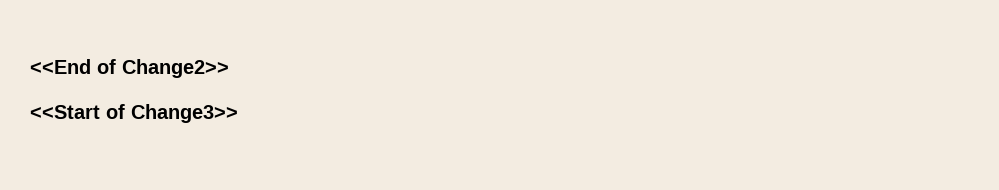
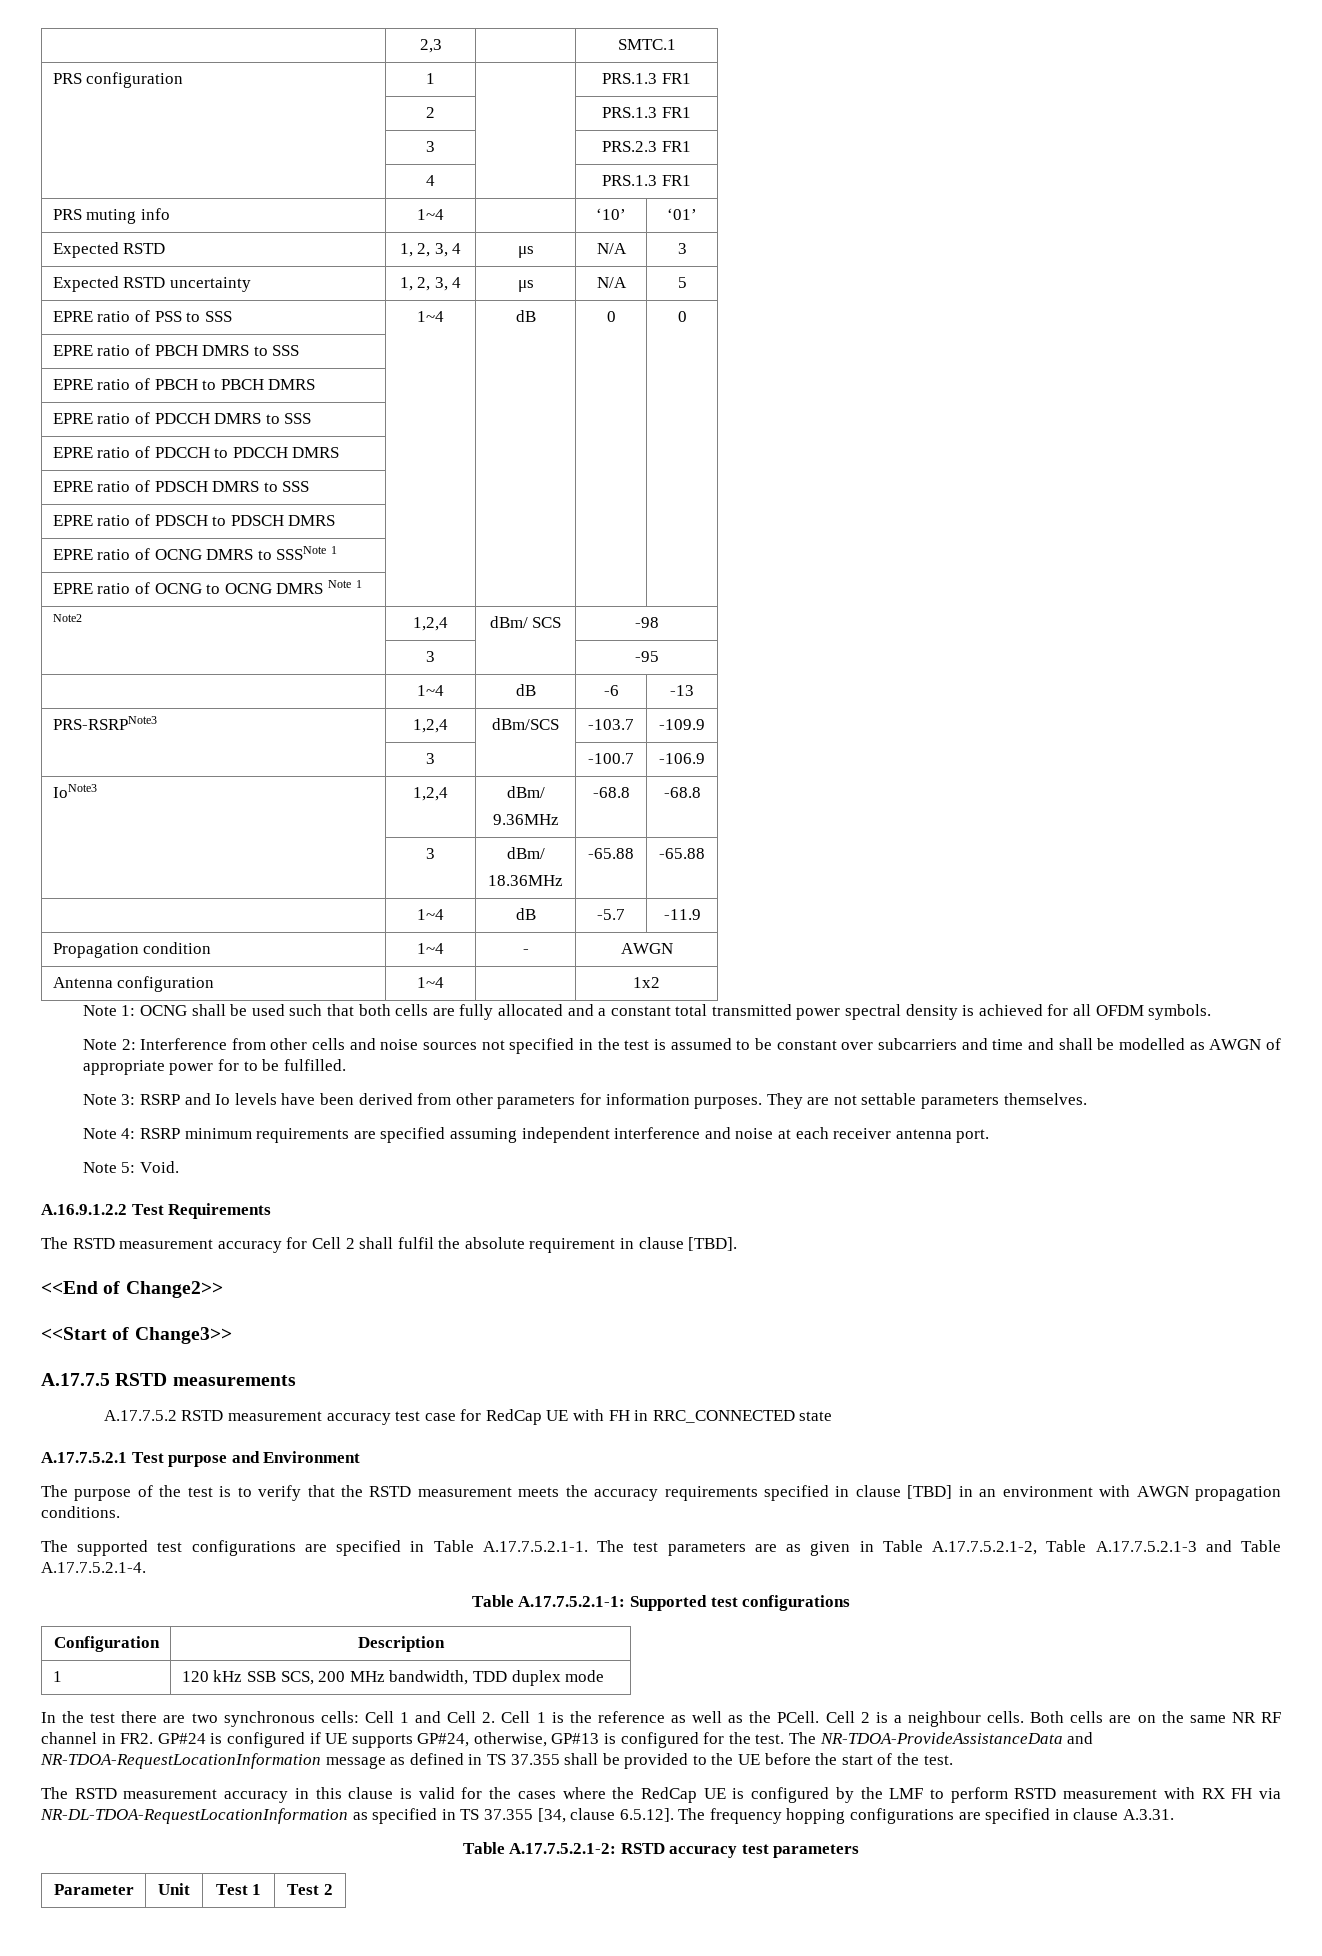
+ | 2,3 | | SMTC.1
+ PRS configuration | 1 | | PRS.1.3 FR1
+ | 2 | | PRS.1.3 FR1
+ | 3 | | PRS.2.3 FR1
+ | 4 | | PRS.1.3 FR1
+ PRS muting info | 1~4 | | ‘10’ | ‘01’
+ Expected RSTD | 1, 2, 3, 4 | μs | N/A | 3
+ Expected RSTD uncertainty | 1, 2, 3, 4 | μs | N/A | 5
+ EPRE ratio of PSS to SSS | 1~4 | dB | 0 | 0
+ EPRE ratio of PBCH DMRS to SSS | | | |
+ EPRE ratio of PBCH to PBCH DMRS | | | |
+ EPRE ratio of PDCCH DMRS to SSS | | | |
+ EPRE ratio of PDCCH to PDCCH DMRS | | | |
+ EPRE ratio of PDSCH DMRS to SSS | | | |
+ EPRE ratio of PDSCH to PDSCH DMRS | | | |
+ EPRE ratio of OCNG DMRS to SSSNote 1 | | | |
+ EPRE ratio of OCNG to OCNG DMRS Note 1 | | | |
+ Note2 | 1,2,4 | dBm/ SCS | -98
+ | 3 | | -95
+ | 1~4 | dB | -6 | -13
+ PRS-RSRPNote3 | 1,2,4 | dBm/SCS | -103.7 | -109.9
+ | 3 | | -100.7 | -106.9
+ IoNote3 | 1,2,4 | dBm/
+ 9.36MHz | -68.8 | -68.8
+ | 3 | dBm/
+ 18.36MHz | -65.88 | -65.88
+ | 1~4 | dB | -5.7 | -11.9
+ Propagation condition | 1~4 | - | AWGN
+ Antenna configuration | 1~4 | | 1x2
+ Note 1: OCNG shall be used such that both cells are fully allocated and a constant total transmitted power spectral density is achieved for all OFDM symbols.
+ Note 2: Interference from other cells and noise sources not specified in the test is assumed to be constant over subcarriers and time and shall be modelled as AWGN of appropriate power for to be fulfilled.
+ Note 3: RSRP and Io levels have been derived from other parameters for information purposes. They are not settable parameters themselves.
+ Note 4: RSRP minimum requirements are specified assuming independent interference and noise at each receiver antenna port.
+ Note 5: Void.
+ A.16.9.1.2.2 Test Requirements
+ The RSTD measurement accuracy for Cell 2 shall fulfil the absolute requirement in clause [TBD].
+ A.17.7.5 RSTD measurements
+ A.17.7.5.2 RSTD measurement accuracy test case for RedCap UE with FH in RRC_CONNECTED state
+ A.17.7.5.2.1 Test purpose and Environment
+ The purpose of the test is to verify that the RSTD measurement meets the accuracy requirements specified in clause [TBD] in an environment with AWGN propagation conditions.
+ The supported test configurations are specified in Table A.17.7.5.2.1-1. The test parameters are as given in Table A.17.7.5.2.1-2, Table A.17.7.5.2.1-3 and Table A.17.7.5.2.1-4.
+ Table A.17.7.5.2.1-1: Supported test configurations
+ Configuration | Description
+ 1 | 120 kHz SSB SCS, 200 MHz bandwidth, TDD duplex mode
+ In the test there are two synchronous cells: Cell 1 and Cell 2. Cell 1 is the reference as well as the PCell. Cell 2 is a neighbour cells. Both cells are on the same NR RF channel in FR2. GP#24 is configured if UE supports GP#24, otherwise, GP#13 is configured for the test. The NR-TDOA-ProvideAssistanceData and NR-TDOA-RequestLocationInformation message as defined in TS 37.355 shall be provided to the UE before the start of the test.
+ The RSTD measurement accuracy in this clause is valid for the cases where the RedCap UE is configured by the LMF to perform RSTD measurement with RX FH via NR-DL-TDOA-RequestLocationInformation as specified in TS 37.355 [34, clause 6.5.12]. The frequency hopping configurations are specified in clause A.3.31.
+ Table A.17.7.5.2.1-2: RSTD accuracy test parameters
+ Parameter | Unit | Test 1 | Test 2

